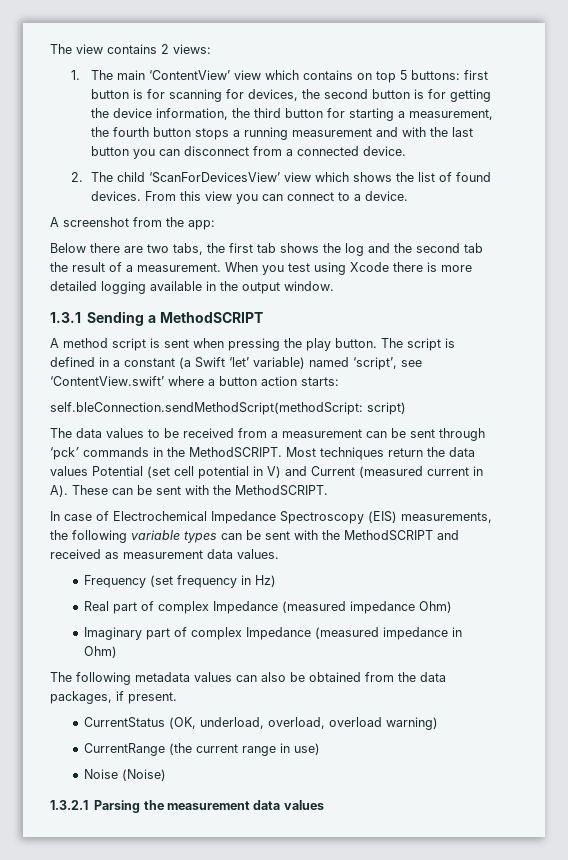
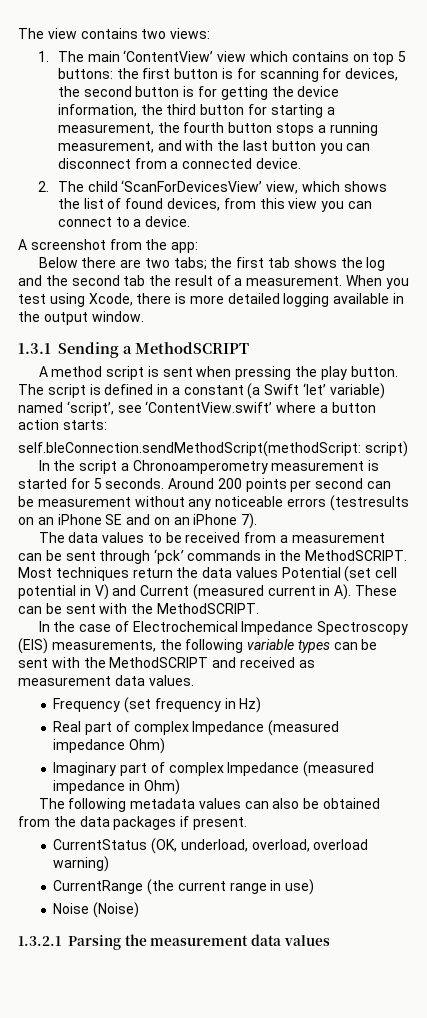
- The view contains 2 views:
+ The view contains two views:
- 1. The main ‘ContentView’ view which contains on top 5 buttons: first button is for scanning for devices, the second button is for getting the device information, the third button for starting a measurement, the fourth button stops a running measurement and with the last button you can disconnect from a connected device.
+ 1. The main ‘ContentView’ view which contains on top 5 buttons: the first button is for scanning for devices, the second button is for getting the device information, the third button for starting a measurement, the fourth button stops a running measurement, and with the last button you can disconnect from a connected device.
- 2. The child ‘ScanForDevicesView’ view which shows the list of found devices. From this view you can connect to a device.
+ 2. The child ‘ScanForDevicesView’ view, which shows the list of found devices, from this view you can connect to a device.
- Below there are two tabs, the first tab shows the log and the second tab the result of a measurement.
+ Below there are two tabs; the first tab shows the log and the second tab the result of a measurement.
- When you test using Xcode there is more detailed logging available in the output window.
+ When you test using Xcode, there is more detailed logging available in the output window.
+ In the script a Chronoamperometry measurement is started for 5 seconds. Around 200 points per second can be measurement without any noticeable errors (testresults on an iPhone SE and on an iPhone 7).
- In case of Electrochemical Impedance Spectroscopy (EIS) measurements, the following variable types can be sent with the MethodSCRIPT and received as measurement data values.
+ In the case of Electrochemical Impedance Spectroscopy (EIS) measurements, the following variable types can be sent with the MethodSCRIPT and received as measurement data values.
- The following metadata values can also be obtained from the data packages, if present.
+ The following metadata values can also be obtained from the data packages if present.

